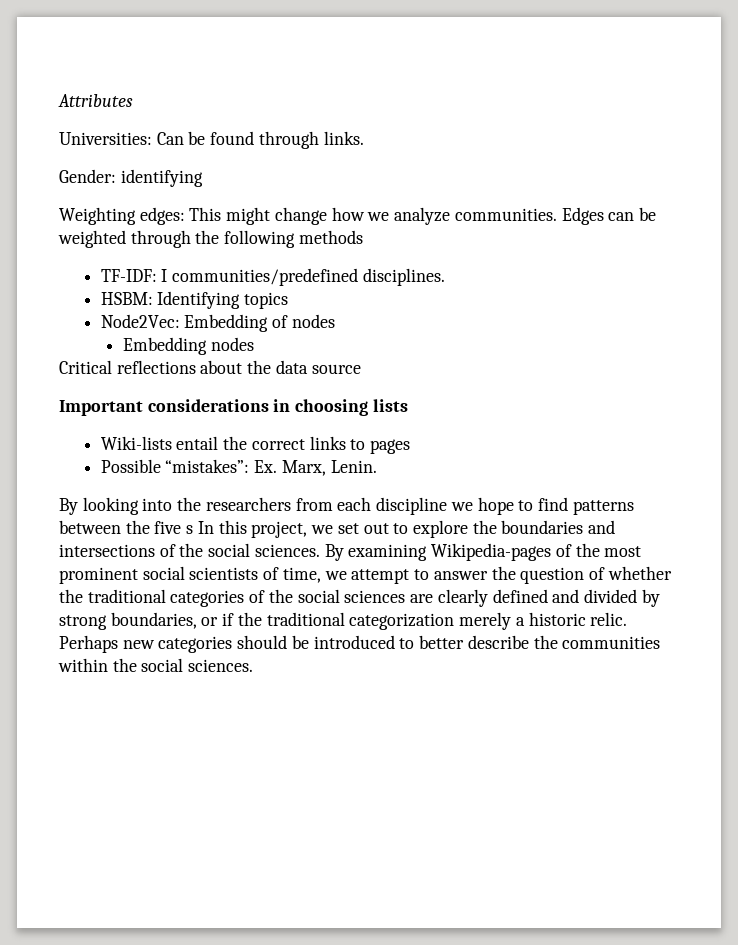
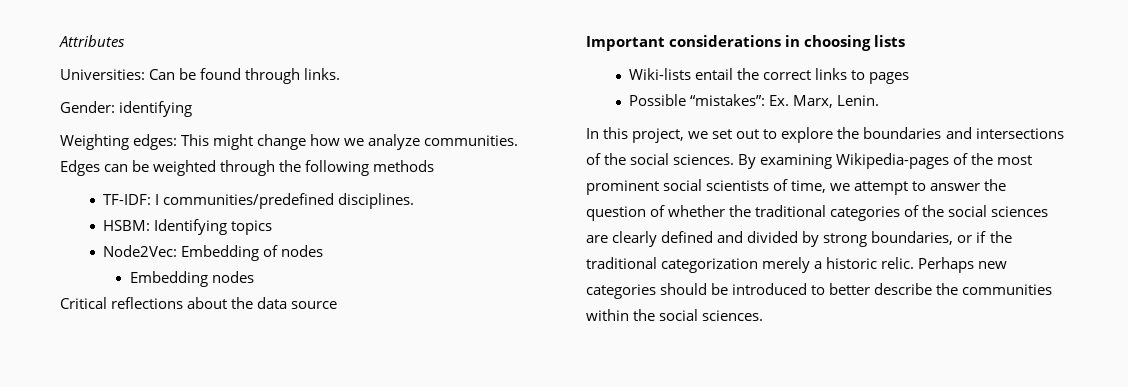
- By looking into the researchers from each discipline we hope to find patterns between the five s In this project, we set out to explore the boundaries and intersections of the social sciences.
+ In this project, we set out to explore the boundaries and intersections of the social sciences.

